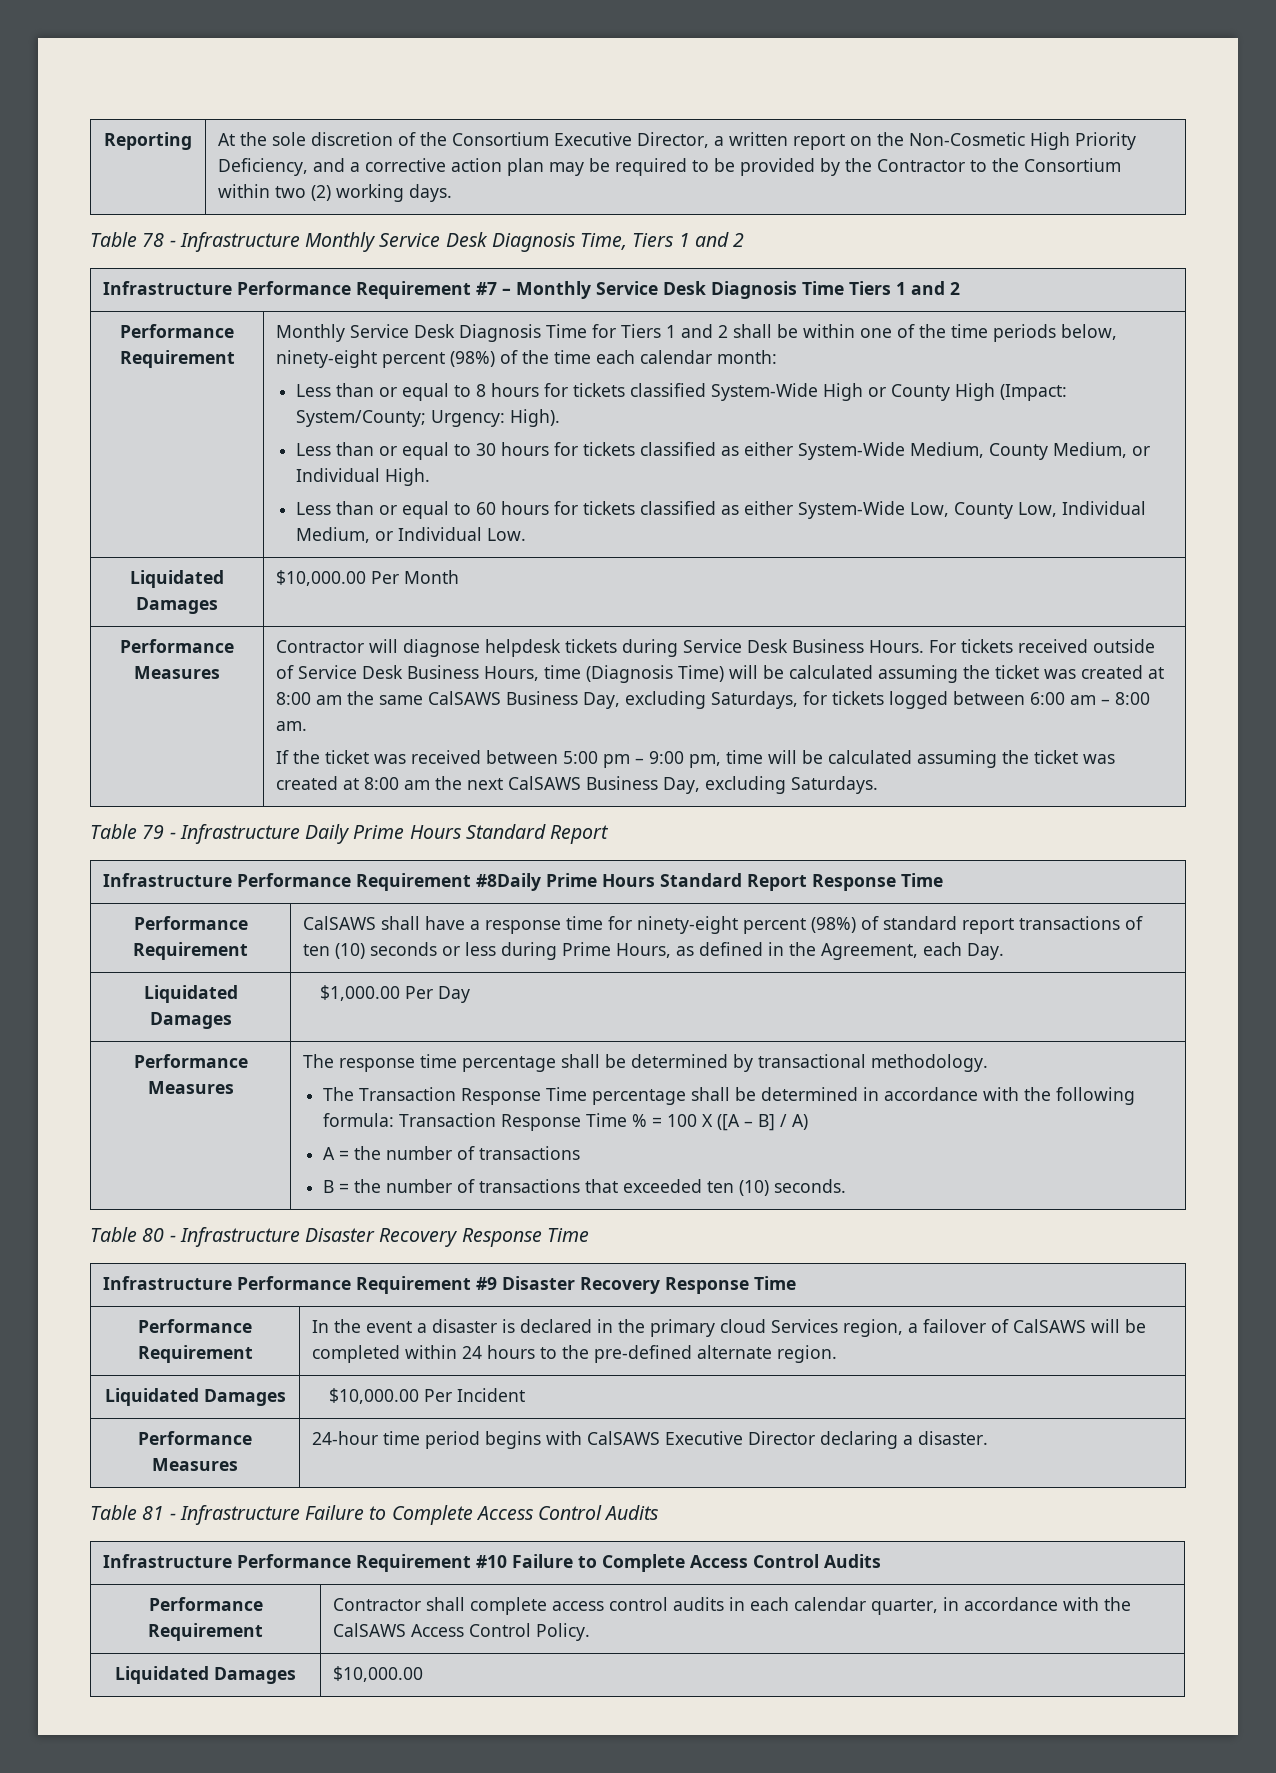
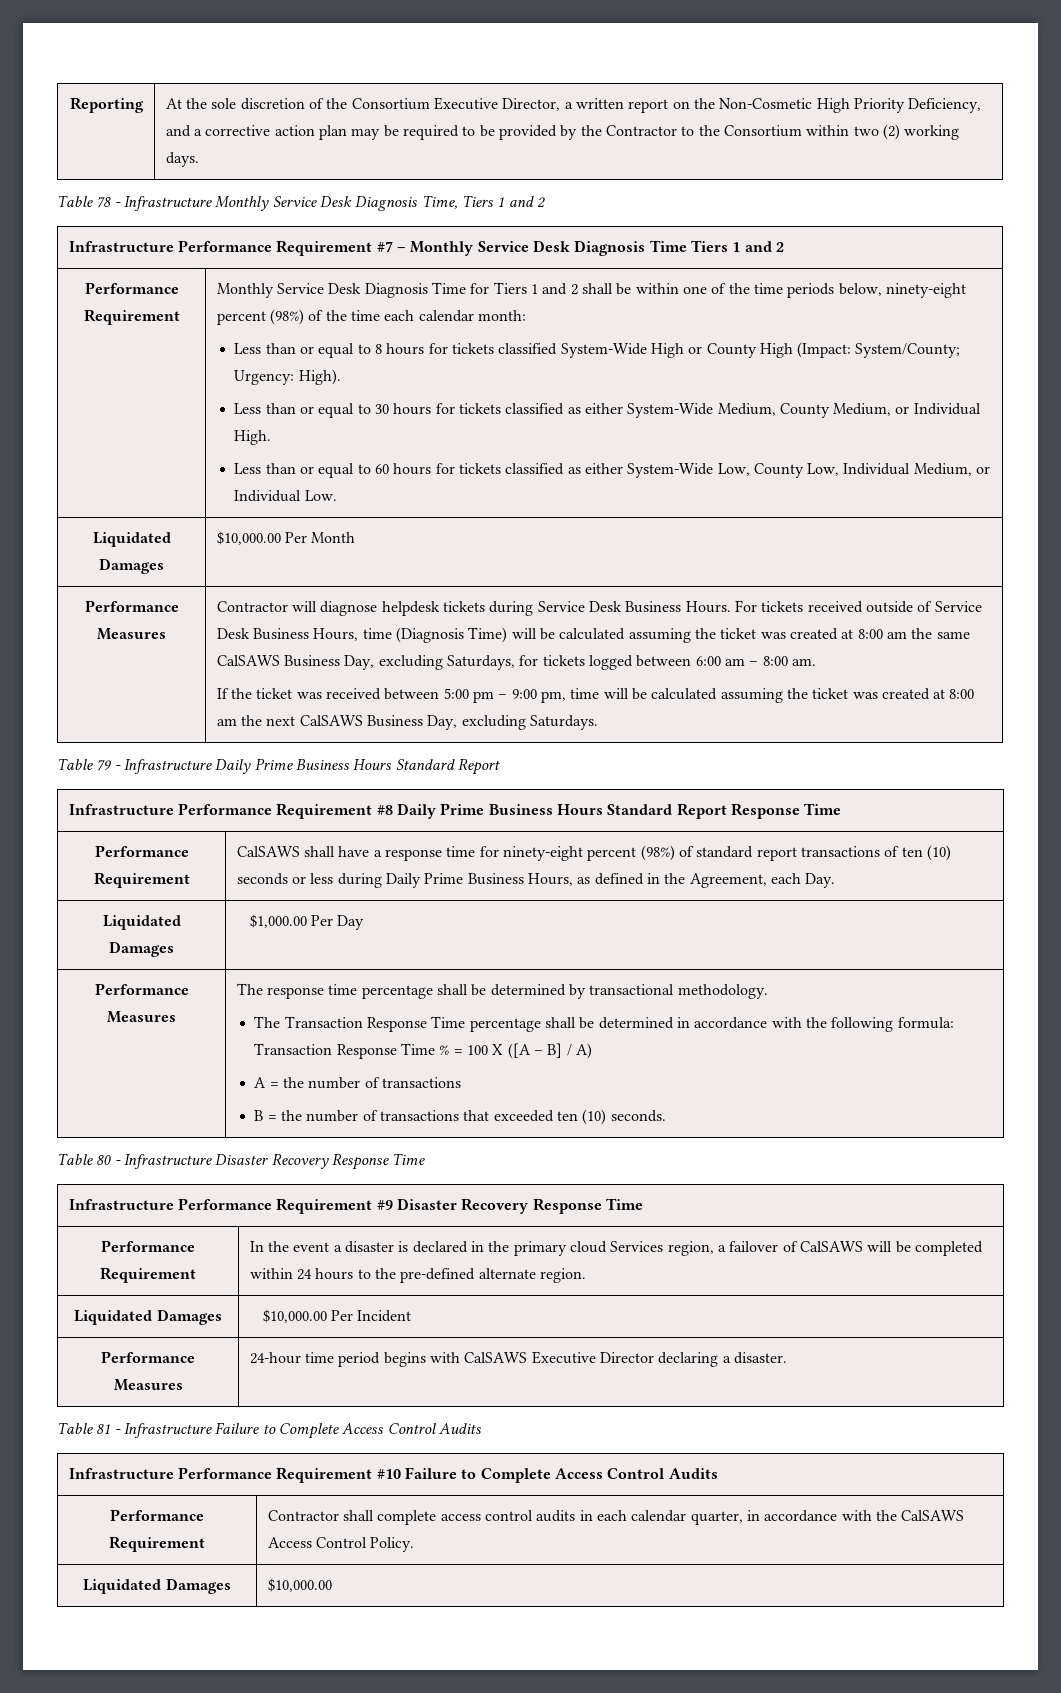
- Table 79 - Infrastructure Daily Prime Hours Standard Report
+ Table 79 - Infrastructure Daily Prime Business Hours Standard Report
- Infrastructure Performance Requirement #8Daily Prime Hours Standard Report Response Time
+ Infrastructure Performance Requirement #8 Daily Prime Business Hours Standard Report Response Time
- Performance Requirement | CalSAWS shall have a response time for ninety-eight percent (98%) of standard report transactions of ten (10) seconds or less during Prime Hours, as defined in the Agreement, each Day.
+ Performance Requirement | CalSAWS shall have a response time for ninety-eight percent (98%) of standard report transactions of ten (10) seconds or less during Daily Prime Business Hours, as defined in the Agreement, each Day.

